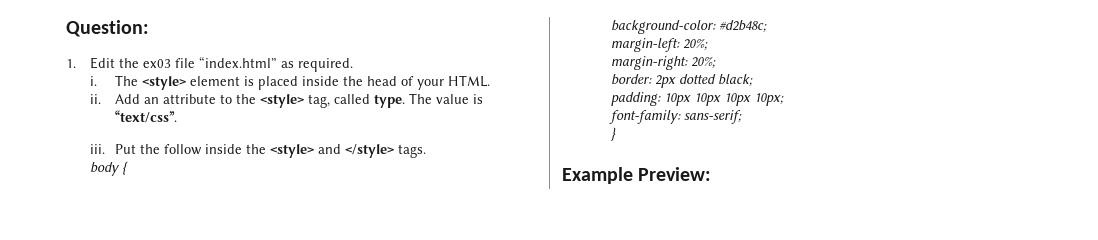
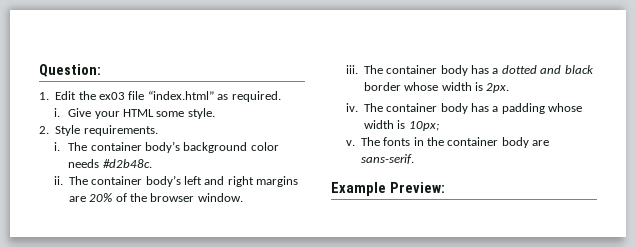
- The <style> element is placed inside the head of your HTML.
- ii. Add an attribute to the <style> tag, called type. The value is “text/css”.
- iii. Put the follow inside the <style> and </style> tags.
- body {
- background-color: #d2b48c;
- margin-left: 20%;
- margin-right: 20%;
- border: 2px dotted black;
- padding: 10px 10px 10px 10px;
- font-family: sans-serif;
- }
+ Give your HTML some style.
+ 2. Style requirements.
+ i. The container body’s background color needs #d2b48c.
+ ii. The container body’s left and right margins are 20% of the browser window.
+ iii. The container body has a dotted and black border whose width is 2px.
+ iv. The container body has a padding whose width is 10px;
+ v. The fonts in the container body are sans-serif.

